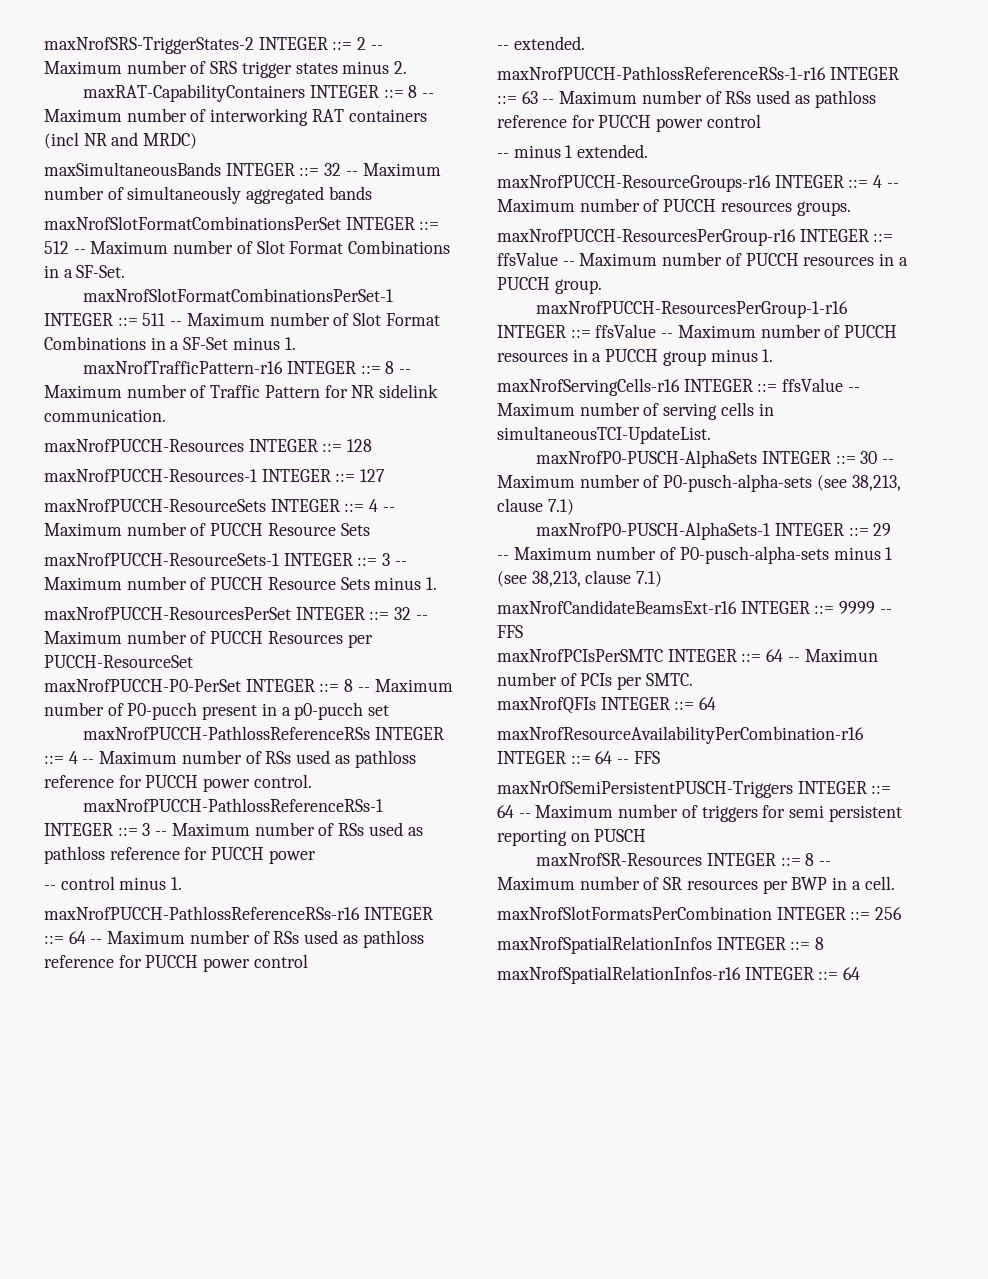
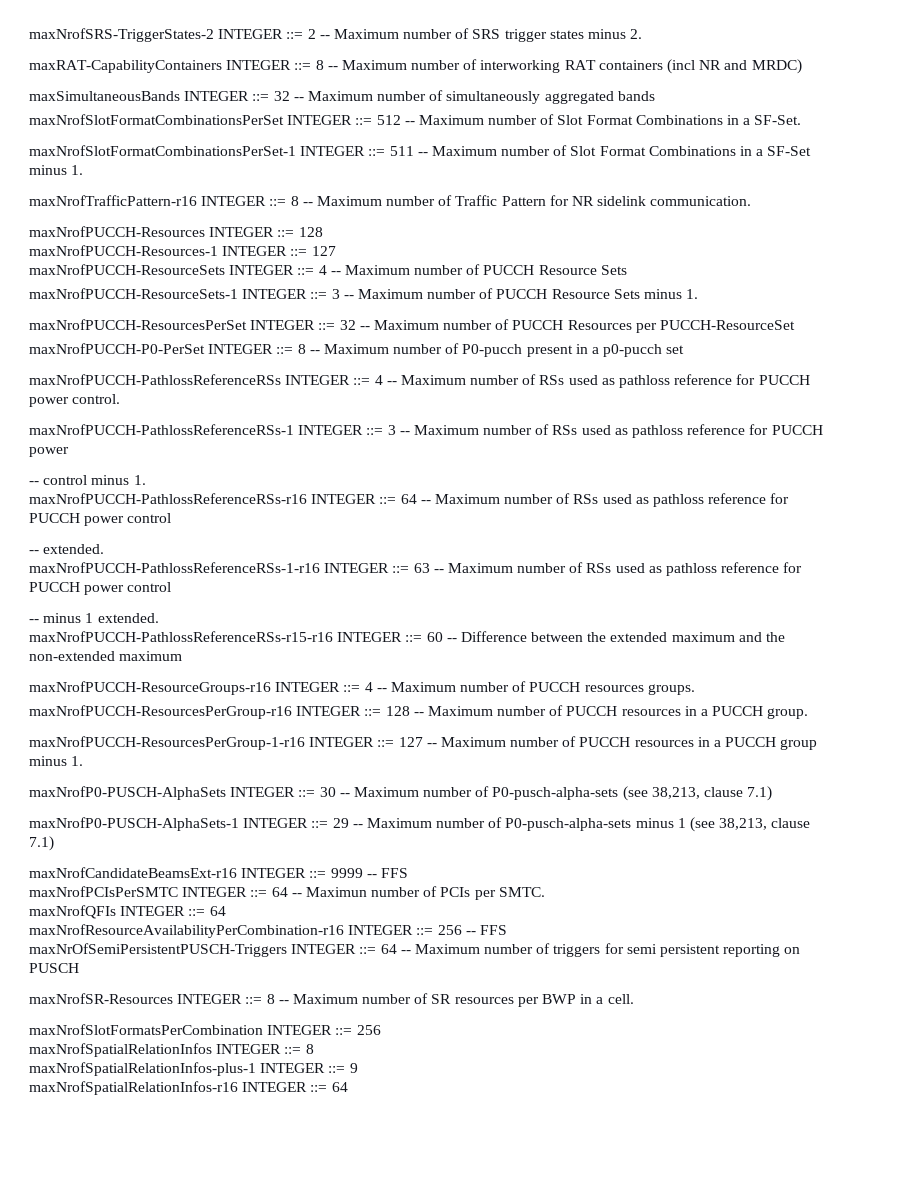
+ maxNrofPUCCH-PathlossReferenceRSs-r15-r16 INTEGER ::= 60 -- Difference between the extended maximum and the non-extended maximum
- maxNrofPUCCH-ResourcesPerGroup-r16 INTEGER ::= ffsValue -- Maximum number of PUCCH resources in a PUCCH group.
+ maxNrofPUCCH-ResourcesPerGroup-r16 INTEGER ::= 128 -- Maximum number of PUCCH resources in a PUCCH group.
- maxNrofPUCCH-ResourcesPerGroup-1-r16 INTEGER ::= ffsValue -- Maximum number of PUCCH resources in a PUCCH group minus 1.
+ maxNrofPUCCH-ResourcesPerGroup-1-r16 INTEGER ::= 127 -- Maximum number of PUCCH resources in a PUCCH group minus 1.
- maxNrofServingCells-r16 INTEGER ::= ffsValue -- Maximum number of serving cells in simultaneousTCI-UpdateList.
- maxNrofResourceAvailabilityPerCombination-r16 INTEGER ::= 64 -- FFS
+ maxNrofResourceAvailabilityPerCombination-r16 INTEGER ::= 256 -- FFS
+ maxNrofSpatialRelationInfos-plus-1 INTEGER ::= 9

